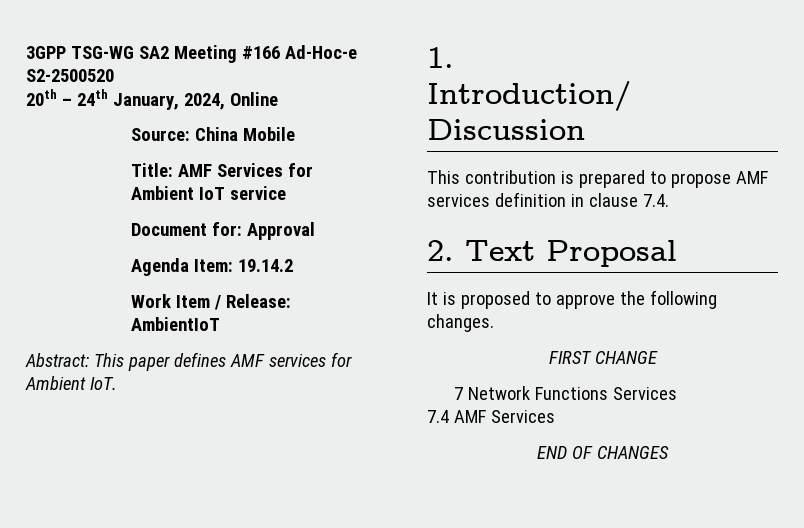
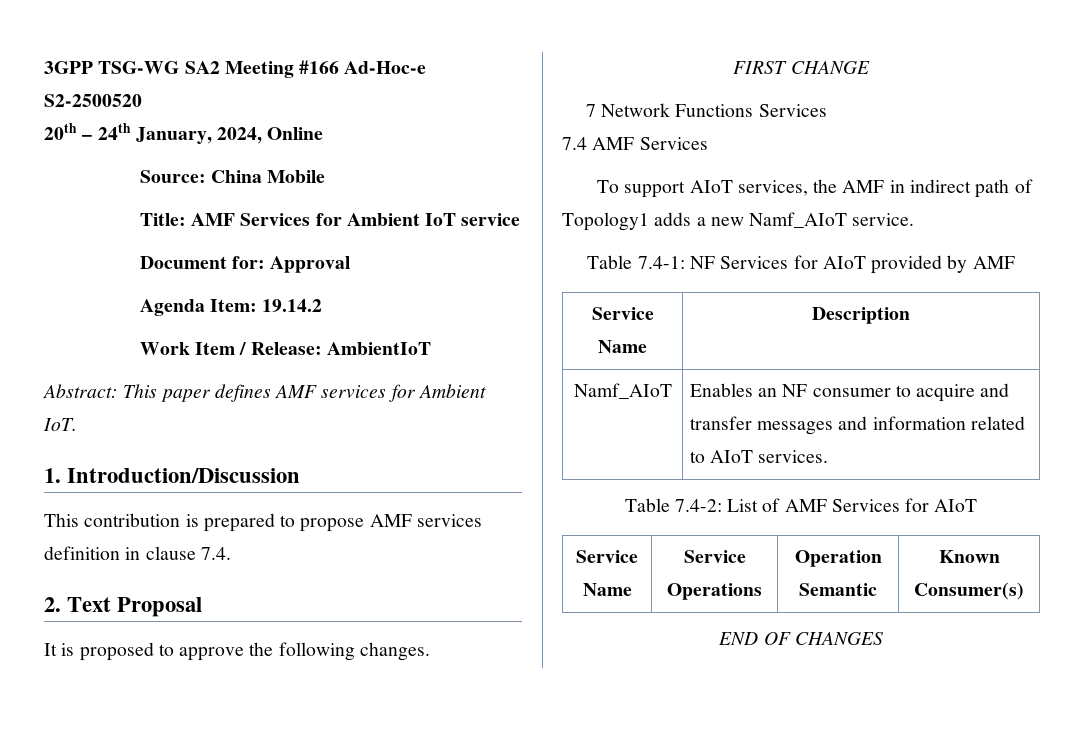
+ To support AIoT services, the AMF in indirect path of Topology1 adds a new Namf_AIoT service.
+ Table 7.4-1: NF Services for AIoT provided by AMF
+ Service Name | Description
+ Namf_AIoT | Enables an NF consumer to acquire and transfer messages and information related to AIoT services.
+ Table 7.4-2: List of AMF Services for AIoT
+ Service Name | Service Operations | Operation Semantic | Known Consumer(s)

